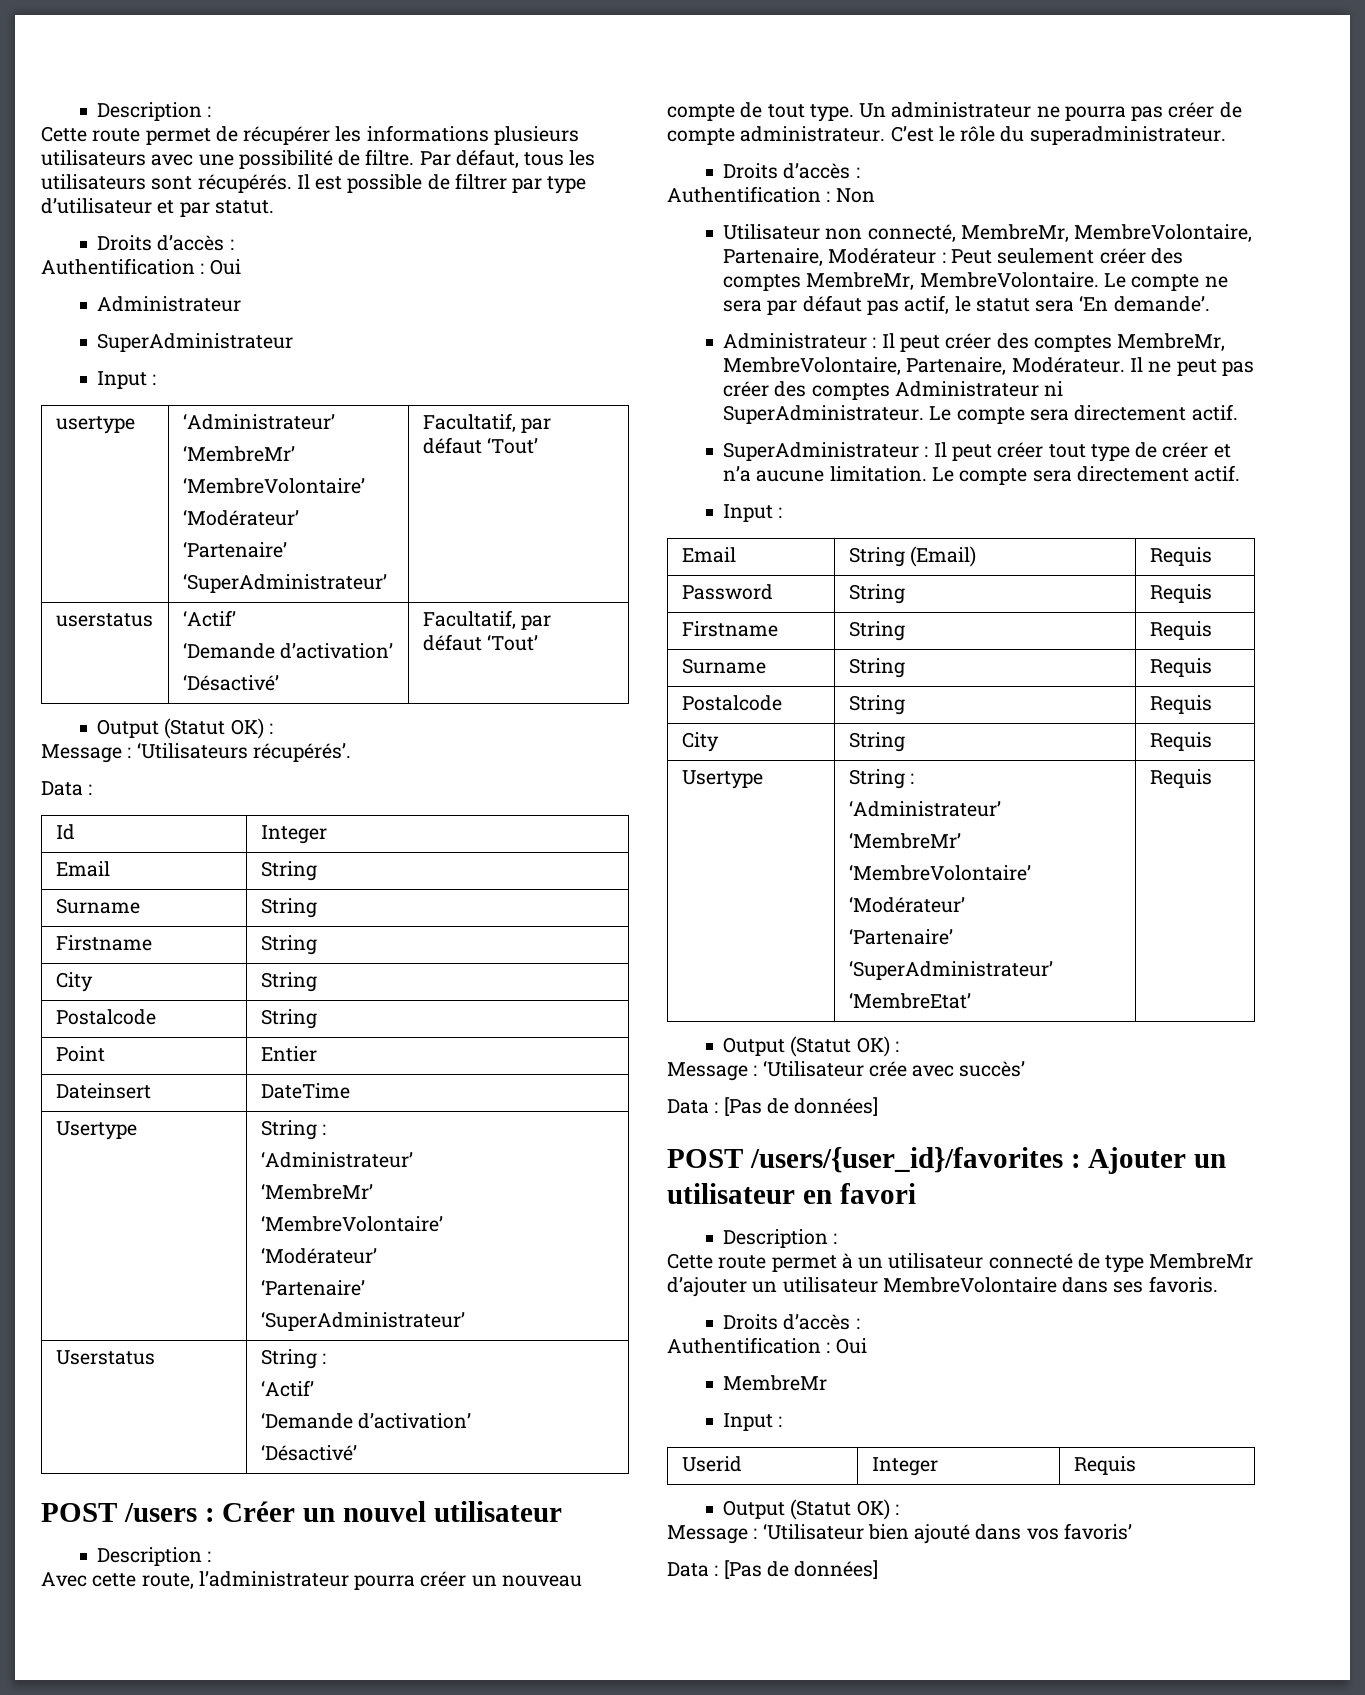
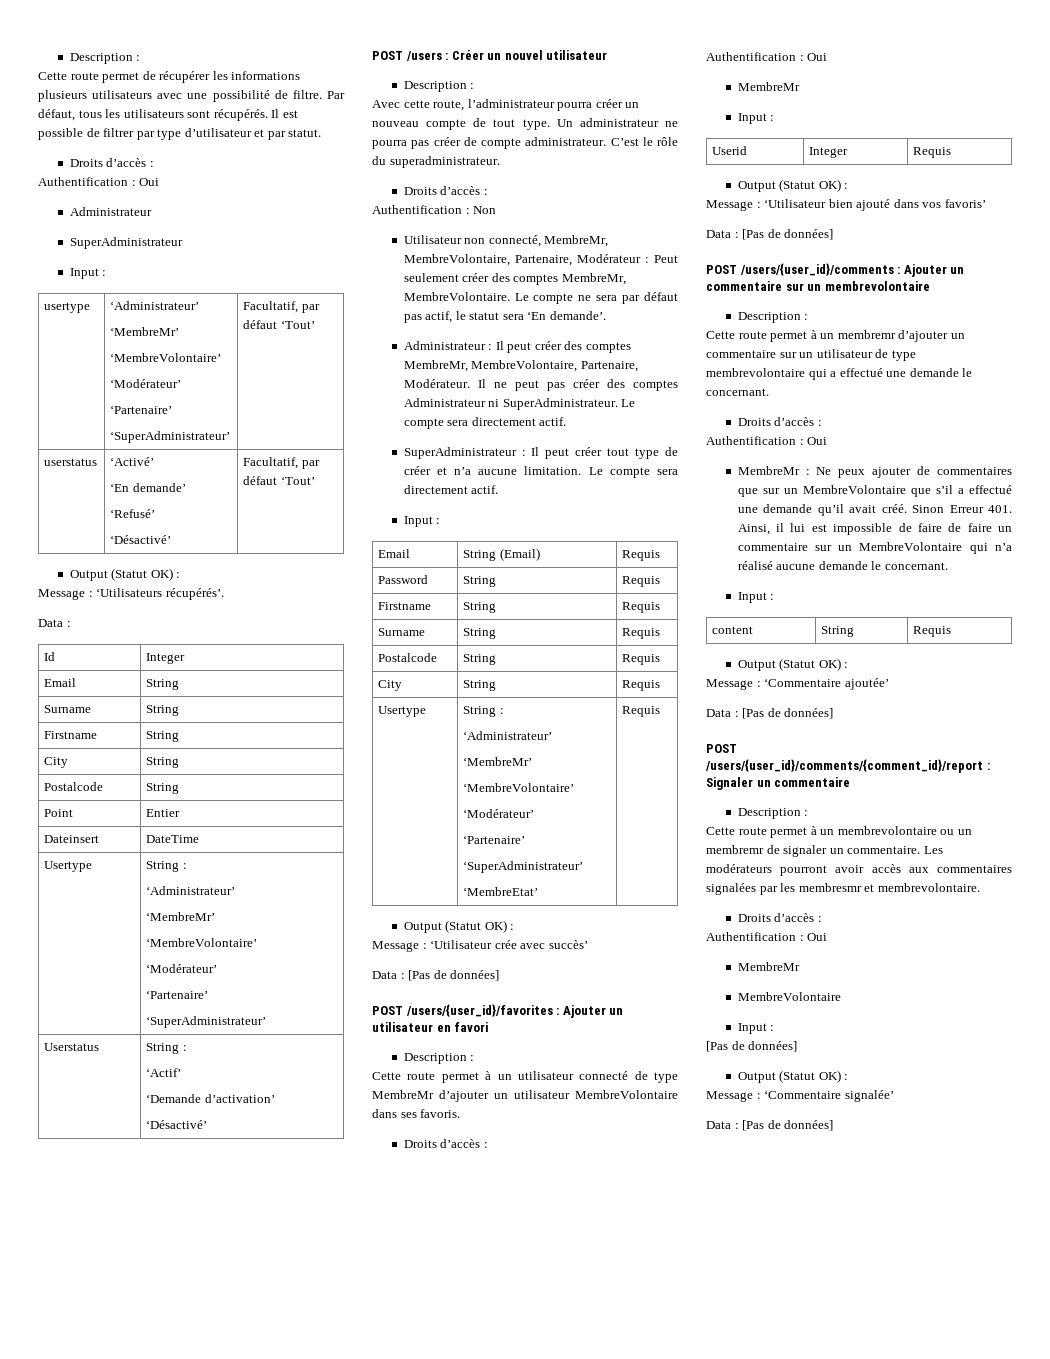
- userstatus | ‘Actif’
- ‘Demande d’activation’
+ userstatus | ‘Activé’
+ ‘En demande’
+ ‘Refusé’
+ POST /users/{user_id}/comments : Ajouter un commentaire sur un membrevolontaire
+ Description :
+ Cette route permet à un membremr d’ajouter un commentaire sur un utilisateur de type membrevolontaire qui a effectué une demande le concernant.
+ Droits d’accès :
+ Authentification : Oui
+ MembreMr : Ne peux ajouter de commentaires que sur un MembreVolontaire que s’il a effectué une demande qu’il avait créé. Sinon Erreur 401. Ainsi, il lui est impossible de faire de faire un commentaire sur un MembreVolontaire qui n’a réalisé aucune demande le concernant.
+ Input :
+ content | String | Requis
+ Output (Statut OK) :
+ Message : ‘Commentaire ajoutée’
+ Data : [Pas de données]
+ POST /users/{user_id}/comments/{comment_id}/report : Signaler un commentaire
+ Description :
+ Cette route permet à un membrevolontaire ou un membremr de signaler un commentaire. Les modérateurs pourront avoir accès aux commentaires signalées par les membresmr et membrevolontaire.
+ Droits d’accès :
+ Authentification : Oui
+ MembreMr
+ MembreVolontaire
+ Input :
+ [Pas de données]
+ Output (Statut OK) :
+ Message : ‘Commentaire signalée’
+ Data : [Pas de données]

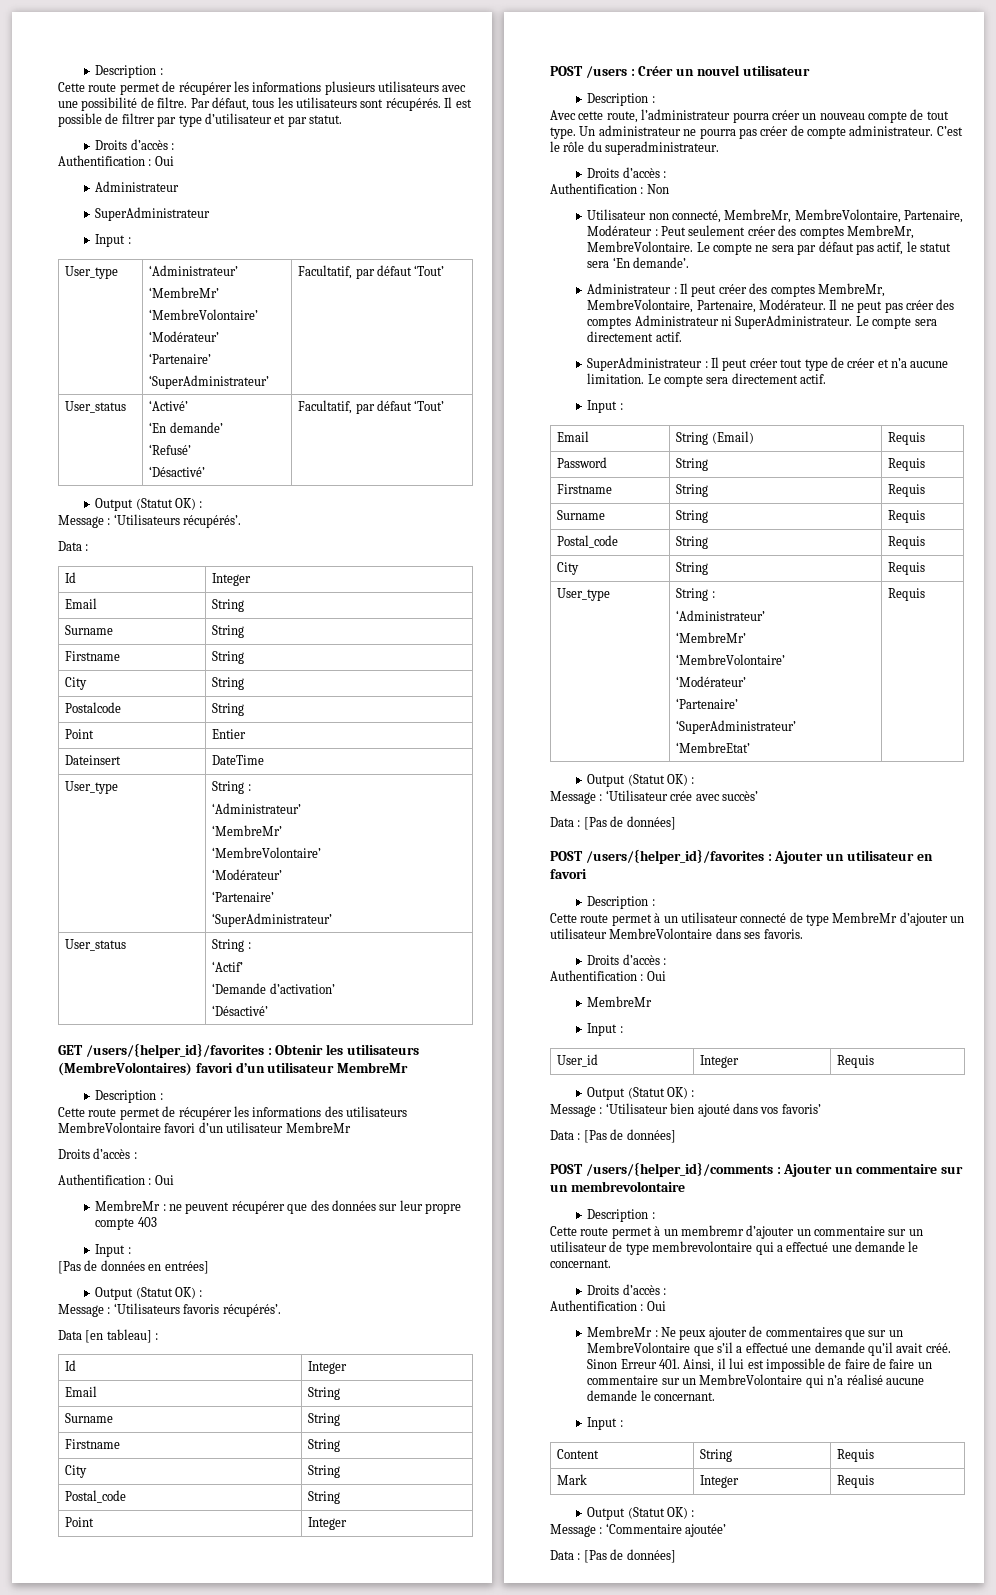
- usertype | ‘Administrateur’
+ User_type | ‘Administrateur’
- userstatus | ‘Activé’
+ User_status | ‘Activé’
  Dateinsert | DateTime
- Usertype | String :
+ User_type | String :
  ‘Administrateur’
  ‘MembreMr’
  ‘MembreVolontaire’
  ‘Modérateur’
  ‘Partenaire’
  ‘SuperAdministrateur’
- Userstatus | String :
+ User_status | String :
+ GET /users/{helper_id}/favorites : Obtenir les utilisateurs (MembreVolontaires) favori d’un utilisateur MembreMr
+ Description :
+ Cette route permet de récupérer les informations des utilisateurs MembreVolontaire favori d’un utilisateur MembreMr
+ Droits d’accès :
+ Authentification : Oui
+ MembreMr : ne peuvent récupérer que des données sur leur propre compte 403
+ Input :
+ [Pas de données en entrées]
+ Output (Statut OK) :
+ Message : ‘Utilisateurs favoris récupérés’.
+ Data [en tableau] :
+ Id | Integer
+ Email | String
+ Surname | String
+ Firstname | String
+ City | String
+ Postal_code | String
+ Point | Integer
- Postalcode | String | Requis
+ Postal_code | String | Requis
  City | String | Requis
- Usertype | String :
+ User_type | String :
- POST /users/{user_id}/favorites : Ajouter un utilisateur en favori
+ POST /users/{helper_id}/favorites : Ajouter un utilisateur en favori
- Userid | Integer | Requis
+ User_id | Integer | Requis
- POST /users/{user_id}/comments : Ajouter un commentaire sur un membrevolontaire
+ POST /users/{helper_id}/comments : Ajouter un commentaire sur un membrevolontaire
- content | String | Requis
+ Content | String | Requis
+ Mark | Integer | Requis
- POST /users/{user_id}/comments/{comment_id}/report : Signaler un commentaire
- Description :
- Cette route permet à un membrevolontaire ou un membremr de signaler un commentaire. Les modérateurs pourront avoir accès aux commentaires signalées par les membresmr et membrevolontaire.
- Droits d’accès :
- Authentification : Oui
- MembreMr
- MembreVolontaire
- Input :
- [Pas de données]
- Output (Statut OK) :
- Message : ‘Commentaire signalée’
- Data : [Pas de données]

